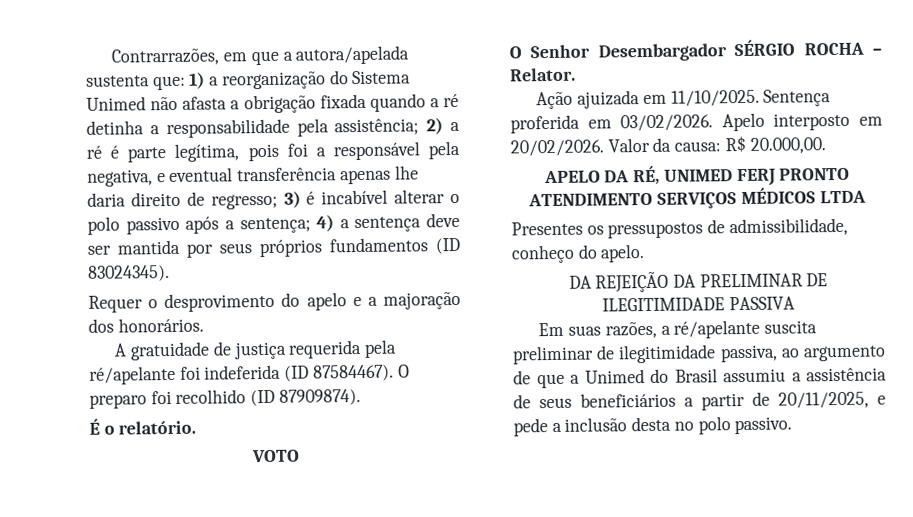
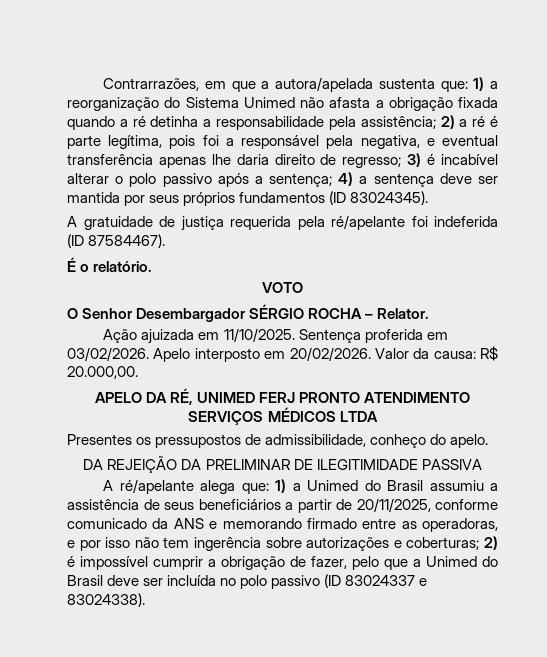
- Requer o desprovimento do apelo e a majoração dos honorários.
- O preparo foi recolhido (ID 87909874).
- Em suas razões, a ré/apelante suscita preliminar de ilegitimidade passiva, ao argumento de que a Unimed do Brasil assumiu a assistência de seus beneficiários a partir de 20/11/2025, e pede a inclusão desta no polo passivo.
+ A ré/apelante alega que: 1) a Unimed do Brasil assumiu a assistência de seus beneficiários a partir de 20/11/2025, conforme comunicado da ANS e memorando firmado entre as operadoras, e por isso não tem ingerência sobre autorizações e coberturas; 2) é impossível cumprir a obrigação de fazer, pelo que a Unimed do Brasil deve ser incluída no polo passivo (ID 83024337 e 83024338).

